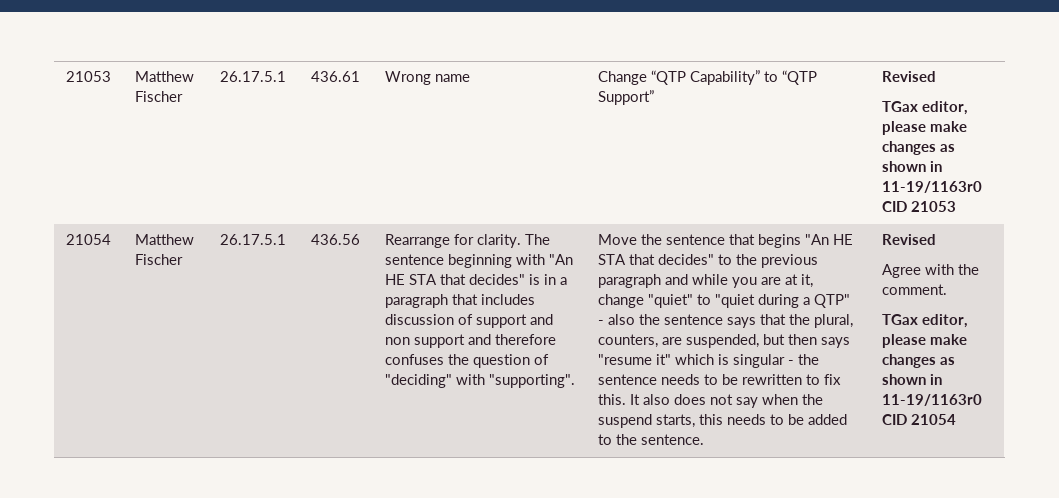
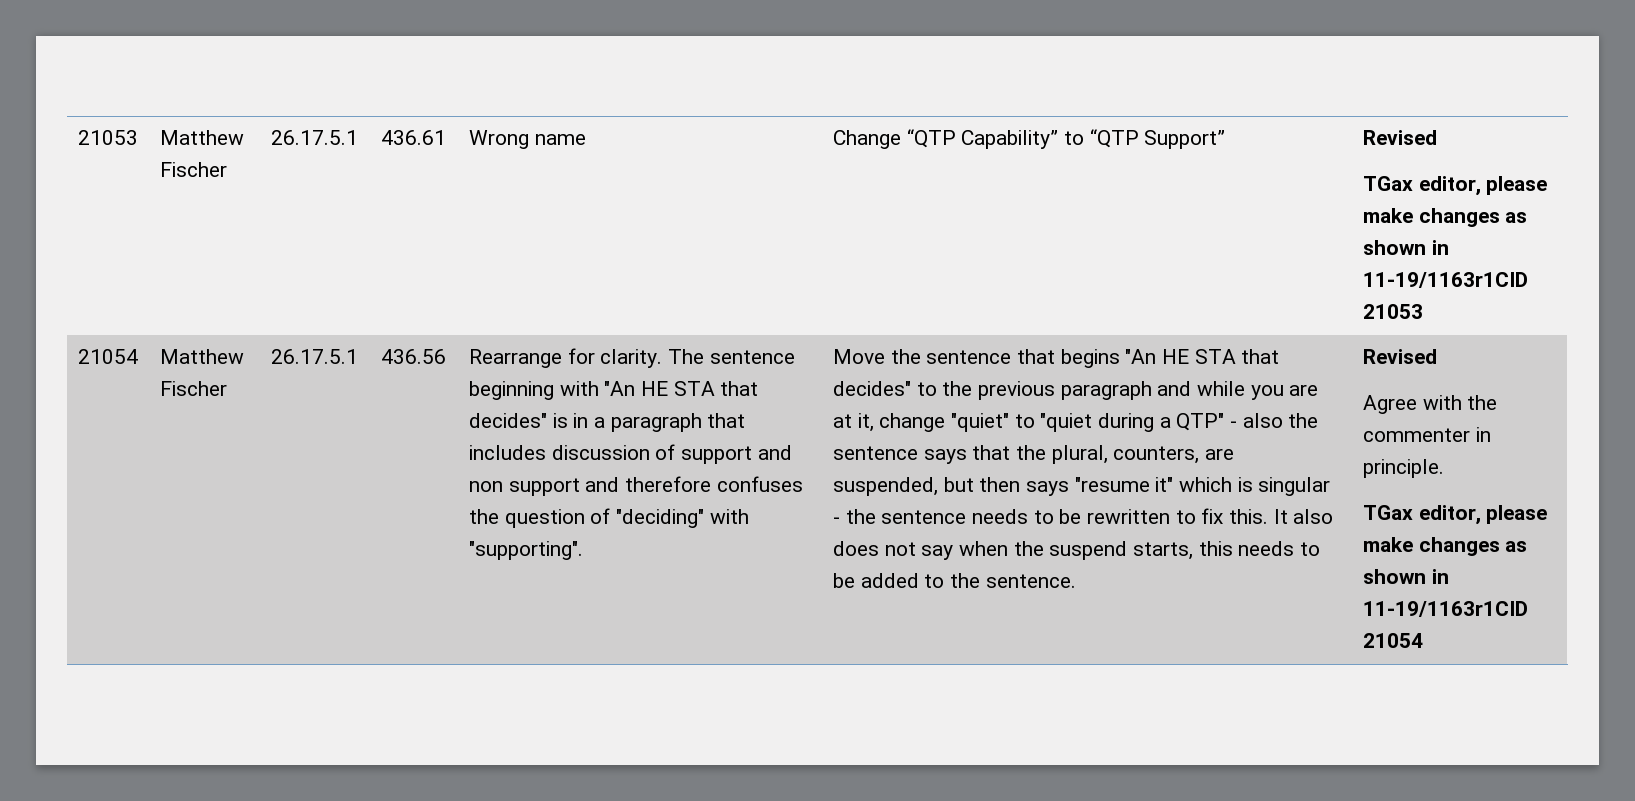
  21053 | Matthew Fischer | 26.17.5.1 | 436.61 | Wrong name | Change “QTP Capability” to “QTP Support” | Revised
- TGax editor, please make changes as shown in 11-19/1163r0 CID 21053
+ TGax editor, please make changes as shown in 11-19/1163r1CID 21053
- Agree with the comment.
- TGax editor, please make changes as shown in 11-19/1163r0 CID 21054
+ Agree with the commenter in principle.
+ TGax editor, please make changes as shown in 11-19/1163r1CID 21054

